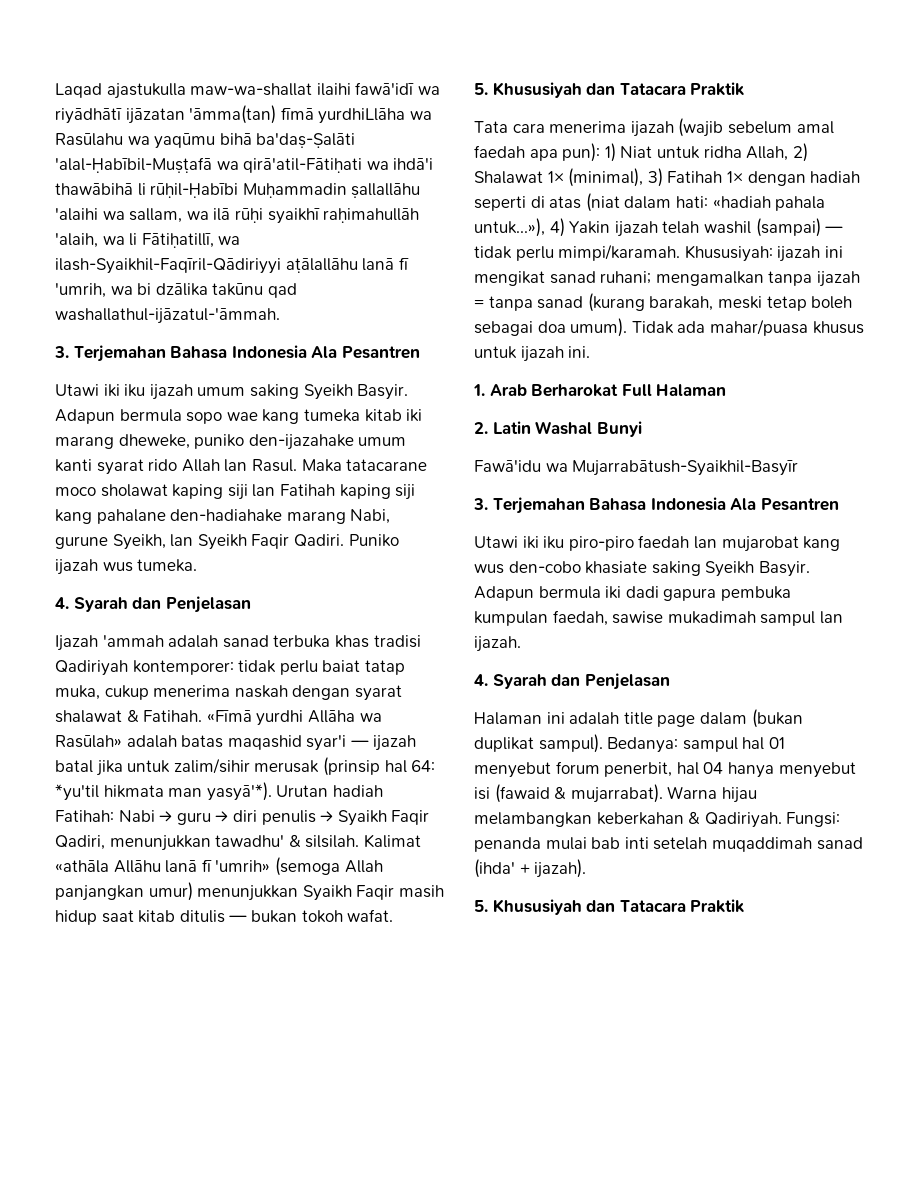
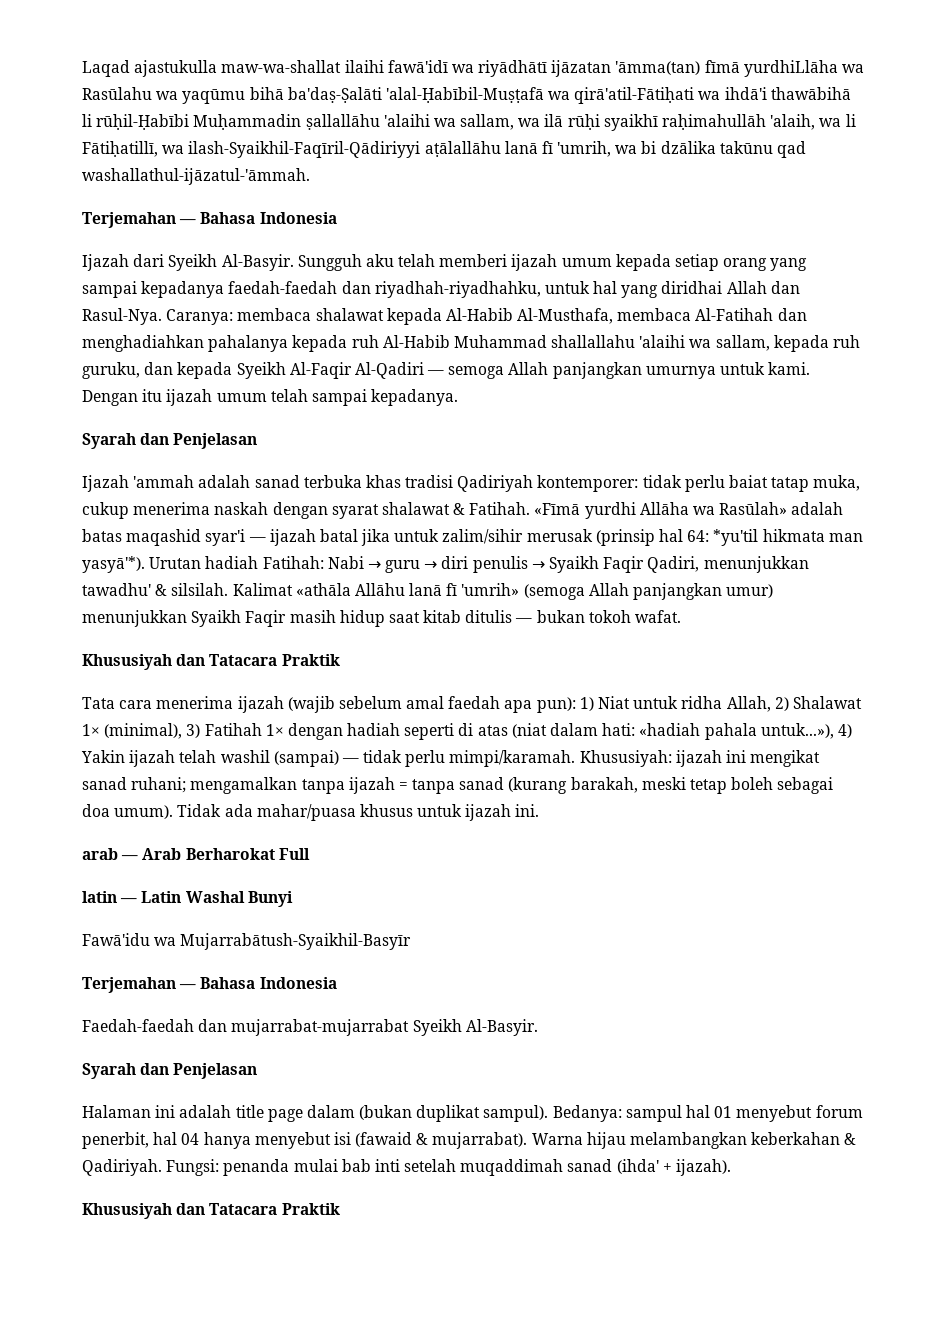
  Laqad ajastukulla maw-wa-shallat ilaihi fawā'idī wa riyādhātī ijāzatan 'āmma(tan) fīmā yurdhiLlāha wa Rasūlahu wa yaqūmu bihā ba'daṣ-Ṣalāti 'alal-Ḥabībil-Muṣṭafā wa qirā'atil-Fātiḥati wa ihdā'i thawābihā li rūḥil-Ḥabībi Muḥammadin ṣallallāhu 'alaihi wa sallam, wa ilā rūḥi syaikhī raḥimahullāh 'alaih, wa li Fātiḥatillī, wa ilash-Syaikhil-Faqīril-Qādiriyyi aṭālallāhu lanā fī 'umrih, wa bi dzālika takūnu qad washallathul-ijāzatul-'āmmah.
- 3. Terjemahan Bahasa Indonesia Ala Pesantren
- Utawi iki iku ijazah umum saking Syeikh Basyir. Adapun bermula sopo wae kang tumeka kitab iki marang dheweke, puniko den-ijazahake umum kanti syarat rido Allah lan Rasul. Maka tatacarane moco sholawat kaping siji lan Fatihah kaping siji kang pahalane den-hadiahake marang Nabi, gurune Syeikh, lan Syeikh Faqir Qadiri. Puniko ijazah wus tumeka.
- 4. Syarah dan Penjelasan
+ Terjemahan — Bahasa Indonesia
+ Ijazah dari Syeikh Al-Basyir. Sungguh aku telah memberi ijazah umum kepada setiap orang yang sampai kepadanya faedah-faedah dan riyadhah-riyadhahku, untuk hal yang diridhai Allah dan Rasul-Nya. Caranya: membaca shalawat kepada Al-Habib Al-Musthafa, membaca Al-Fatihah dan menghadiahkan pahalanya kepada ruh Al-Habib Muhammad shallallahu 'alaihi wa sallam, kepada ruh guruku, dan kepada Syeikh Al-Faqir Al-Qadiri — semoga Allah panjangkan umurnya untuk kami. Dengan itu ijazah umum telah sampai kepadanya.
+ Syarah dan Penjelasan
  Kalimat «athāla Allāhu lanā fī 'umrih» (semoga Allah panjangkan umur) menunjukkan Syaikh Faqir masih hidup saat kitab ditulis — bukan tokoh wafat.
- 5. Khususiyah dan Tatacara Praktik
+ Khususiyah dan Tatacara Praktik
- 1. Arab Berharokat Full Halaman
- 2. Latin Washal Bunyi
+ arab — Arab Berharokat Full
+ latin — Latin Washal Bunyi
  Fawā'idu wa Mujarrabātush-Syaikhil-Basyīr
- 3. Terjemahan Bahasa Indonesia Ala Pesantren
- Utawi iki iku piro-piro faedah lan mujarobat kang wus den-cobo khasiate saking Syeikh Basyir. Adapun bermula iki dadi gapura pembuka kumpulan faedah, sawise mukadimah sampul lan ijazah.
- 4. Syarah dan Penjelasan
+ Terjemahan — Bahasa Indonesia
+ Faedah-faedah dan mujarrabat-mujarrabat Syeikh Al-Basyir.
+ Syarah dan Penjelasan
  Fungsi: penanda mulai bab inti setelah muqaddimah sanad (ihda' + ijazah).
- 5. Khususiyah dan Tatacara Praktik
+ Khususiyah dan Tatacara Praktik

